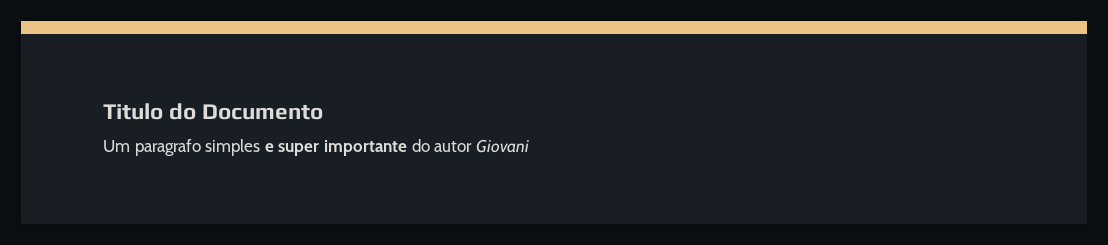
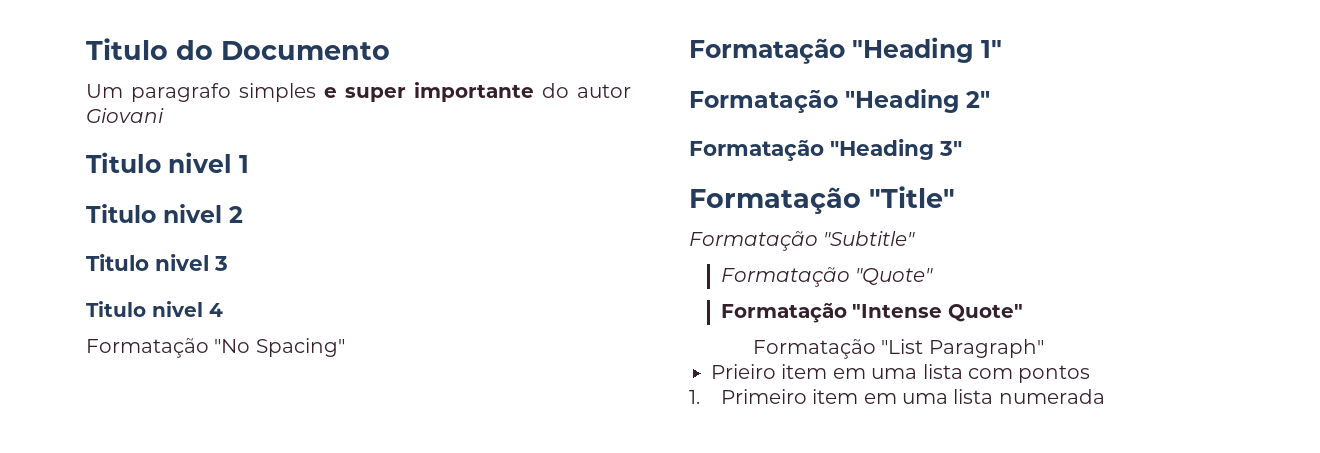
+ Titulo nivel 1
+ Titulo nivel 2
+ Titulo nivel 3
+ Titulo nivel 4
+ Formatação "No Spacing"
+ Formatação "Heading 1"
+ Formatação "Heading 2"
+ Formatação "Heading 3"
+ Formatação "Title"
+ Formatação "Subtitle"
+ Formatação "Quote"
+ Formatação "Intense Quote"
+ Formatação "List Paragraph"
+ Prieiro item em uma lista com pontos
+ 1. Primeiro item em uma lista numerada

